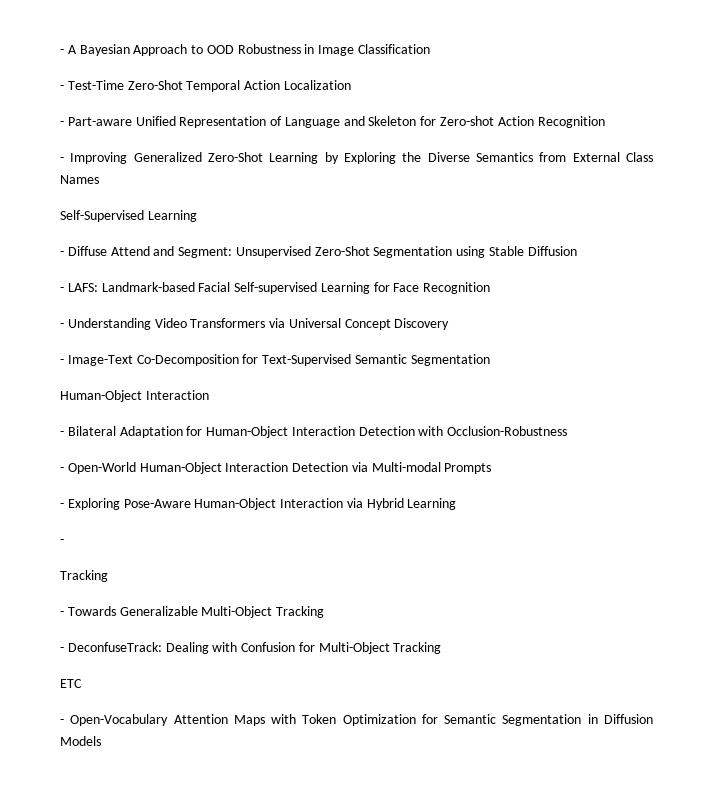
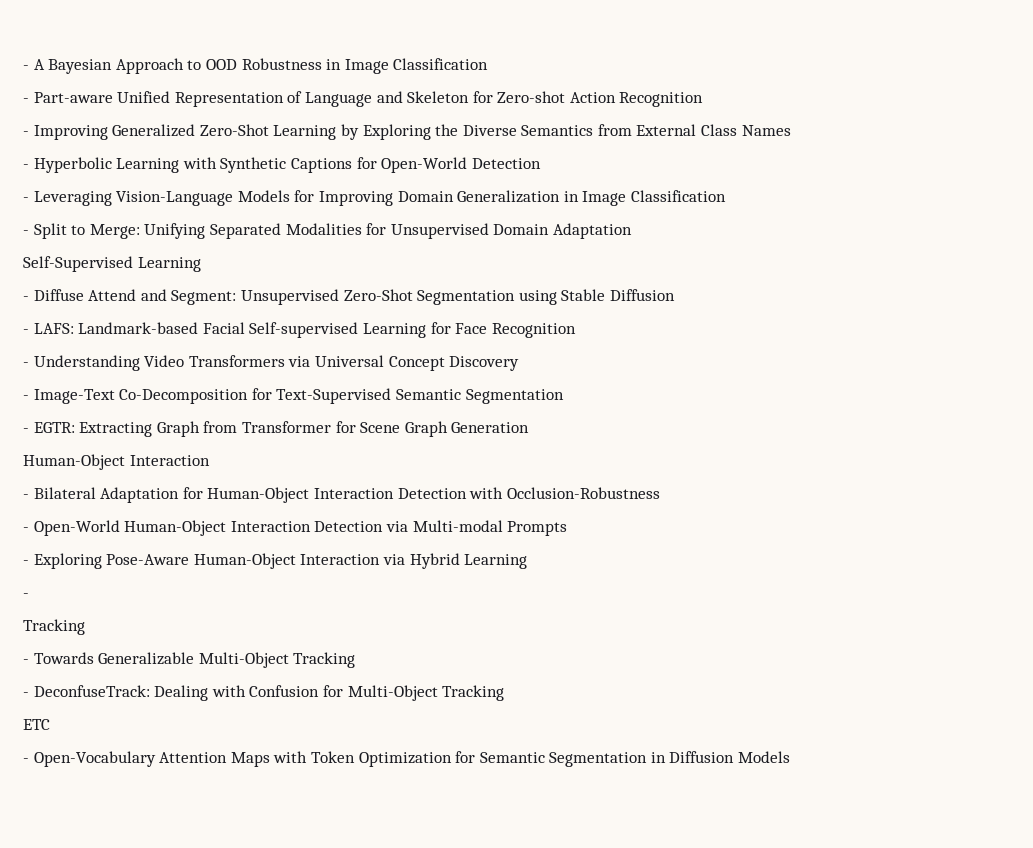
- - Test-Time Zero-Shot Temporal Action Localization
+ - Hyperbolic Learning with Synthetic Captions for Open-World Detection
+ - Leveraging Vision-Language Models for Improving Domain Generalization in Image Classification
+ - Split to Merge: Unifying Separated Modalities for Unsupervised Domain Adaptation
+ - EGTR: Extracting Graph from Transformer for Scene Graph Generation

